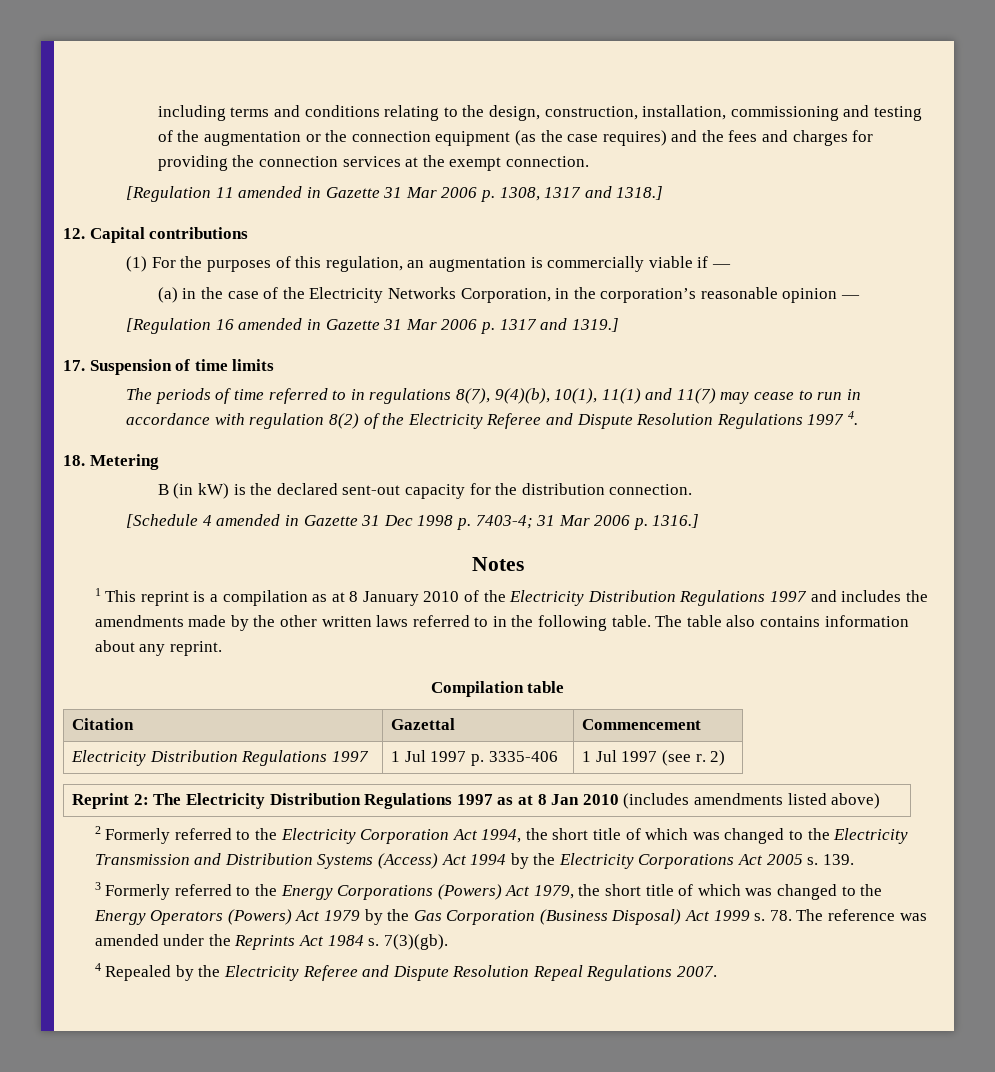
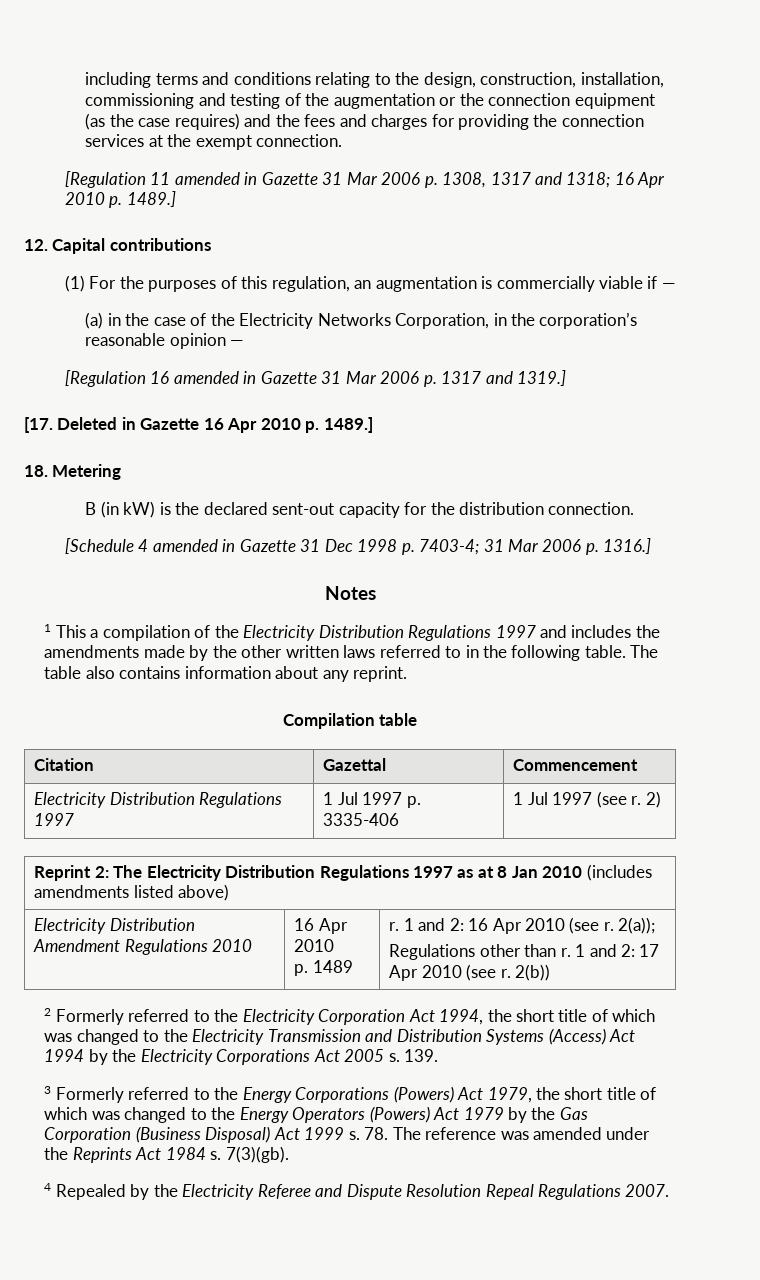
- [Regulation 11 amended in Gazette 31 Mar 2006 p. 1308, 1317 and 1318.]
+ [Regulation 11 amended in Gazette 31 Mar 2006 p. 1308, 1317 and 1318; 16 Apr 2010 p. 1489.]
- 17. Suspension of time limits
- The periods of time referred to in regulations 8(7), 9(4)(b), 10(1), 11(1) and 11(7) may cease to run in accordance with regulation 8(2) of the Electricity Referee and Dispute Resolution Regulations 1997 4.
+ [17. Deleted in Gazette 16 Apr 2010 p. 1489.]
- 1 This reprint is a compilation as at 8 January 2010 of the Electricity Distribution Regulations 1997 and includes the amendments made by the other written laws referred to in the following table.
+ 1 This a compilation of the Electricity Distribution Regulations 1997 and includes the amendments made by the other written laws referred to in the following table.
+ Electricity Distribution Amendment Regulations 2010 | 16 Apr 2010
+ p. 1489 | r. 1 and 2: 16 Apr 2010 (see r. 2(a));
+ Regulations other than r. 1 and 2: 17 Apr 2010 (see r. 2(b))

